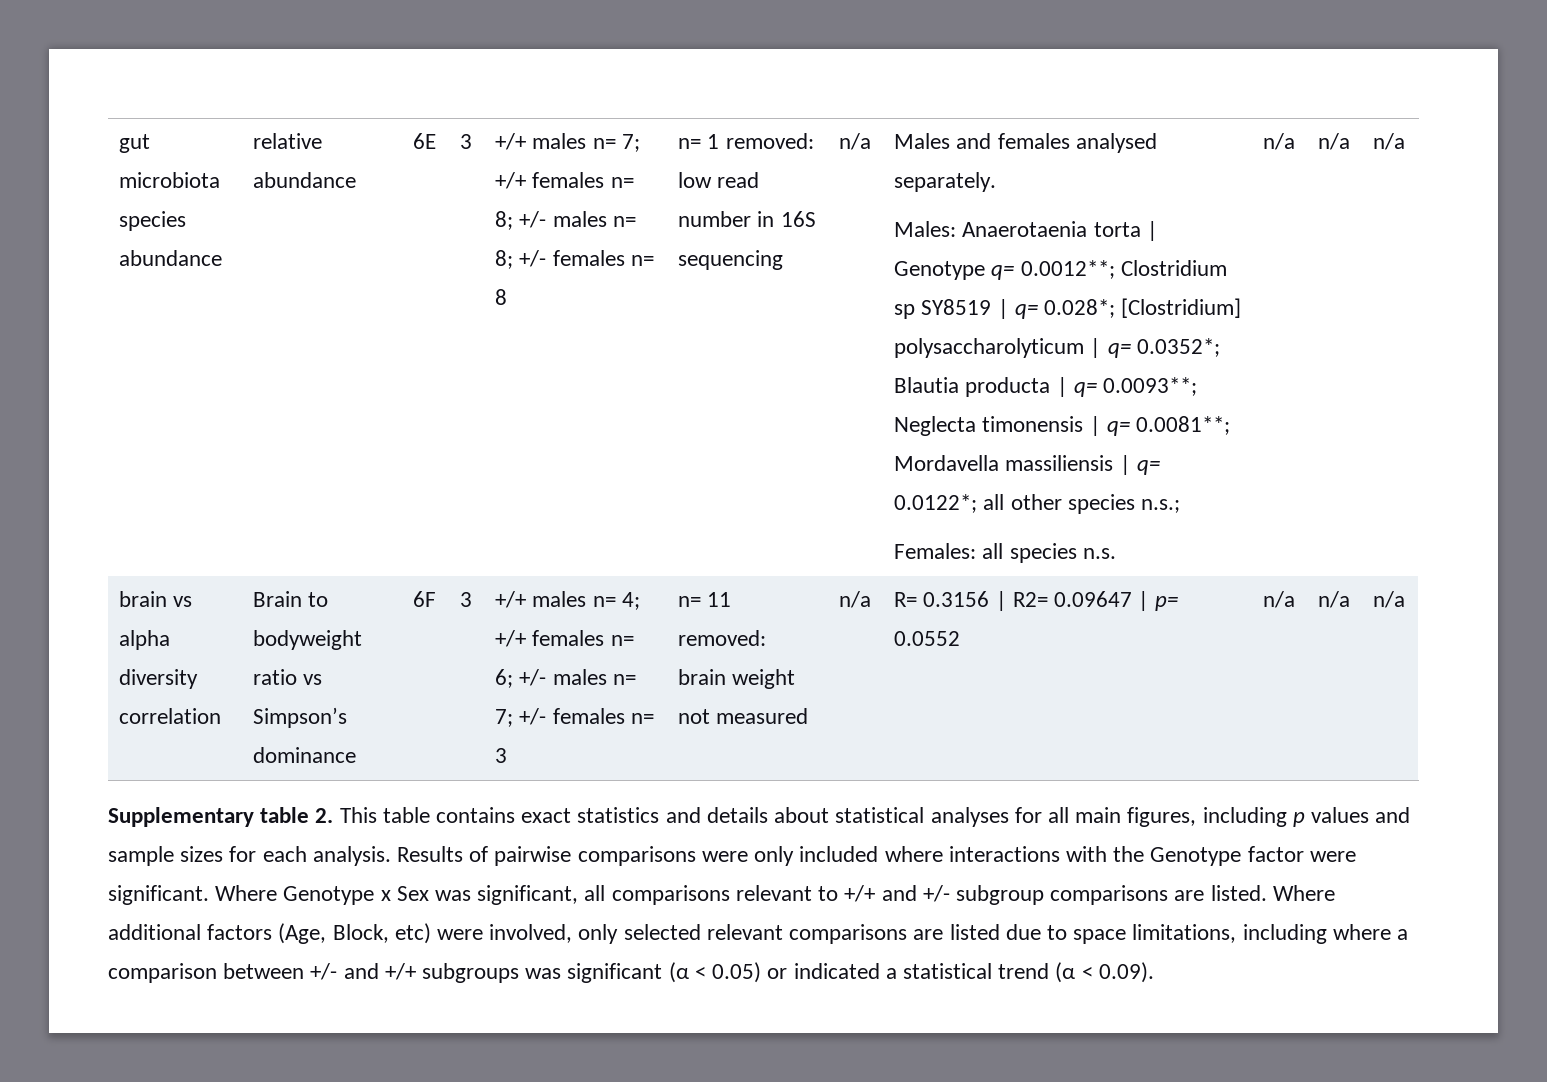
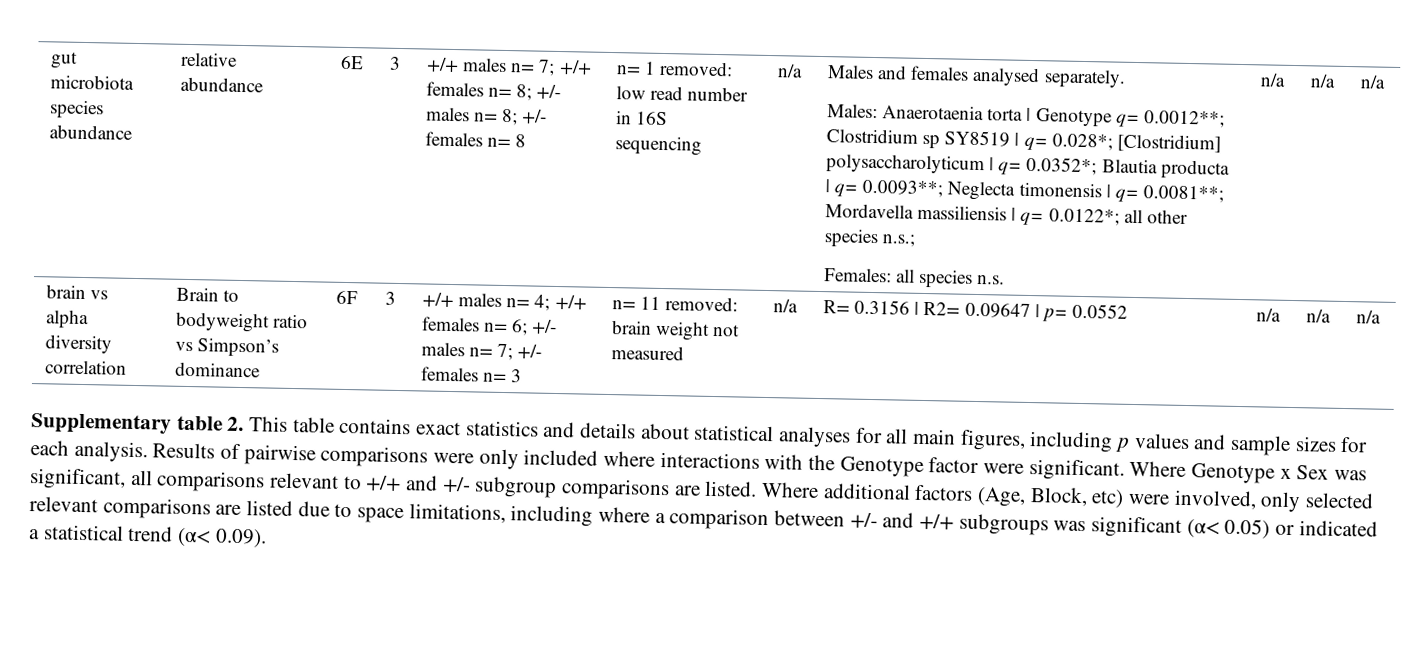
- Where additional factors (Age, Block, etc) were involved, only selected relevant comparisons are listed due to space limitations, including where a comparison between +/- and +/+ subgroups was significant (α < 0.05) or indicated a statistical trend (α < 0.09).
+ Where additional factors (Age, Block, etc) were involved, only selected relevant comparisons are listed due to space limitations, including where a comparison between +/- and +/+ subgroups was significant (α< 0.05) or indicated a statistical trend (α< 0.09).

